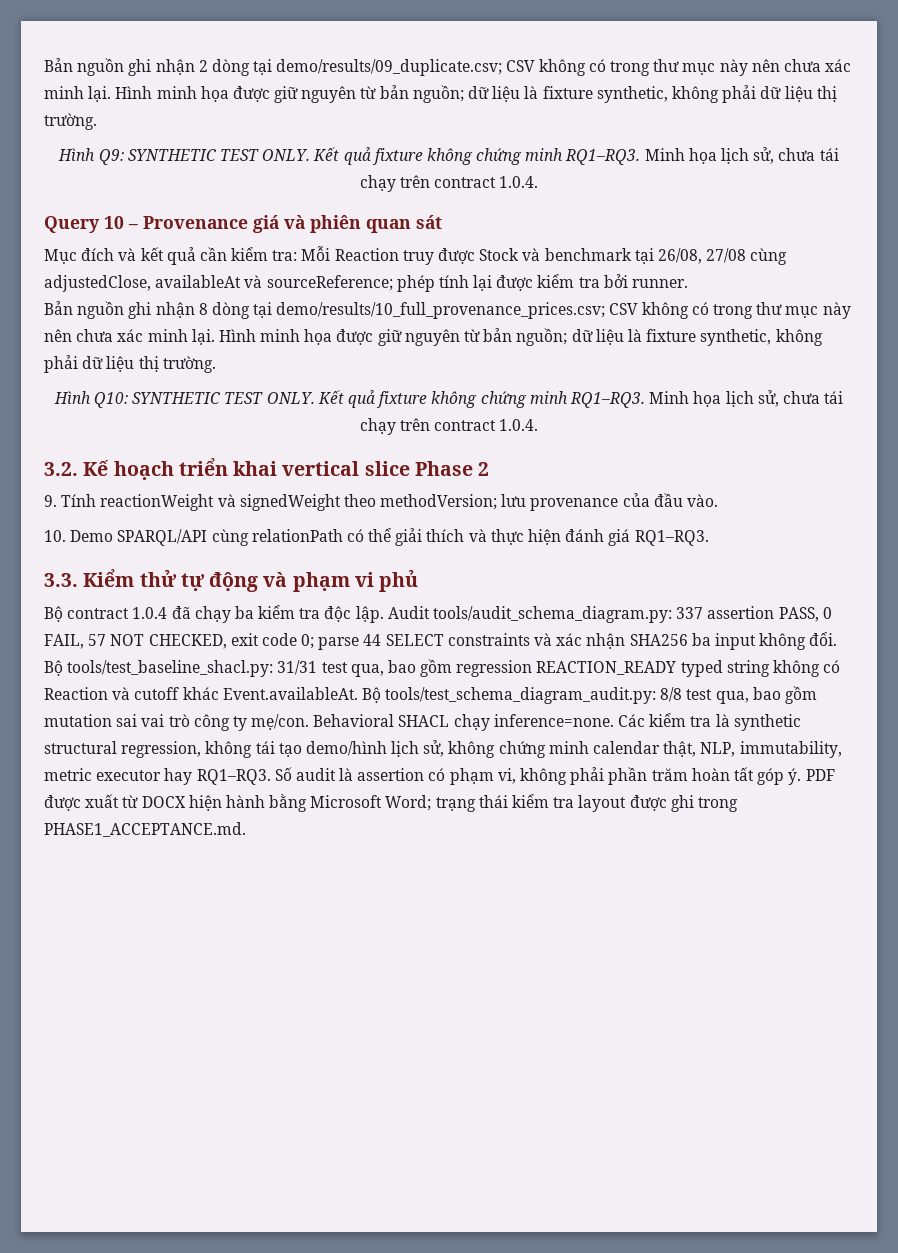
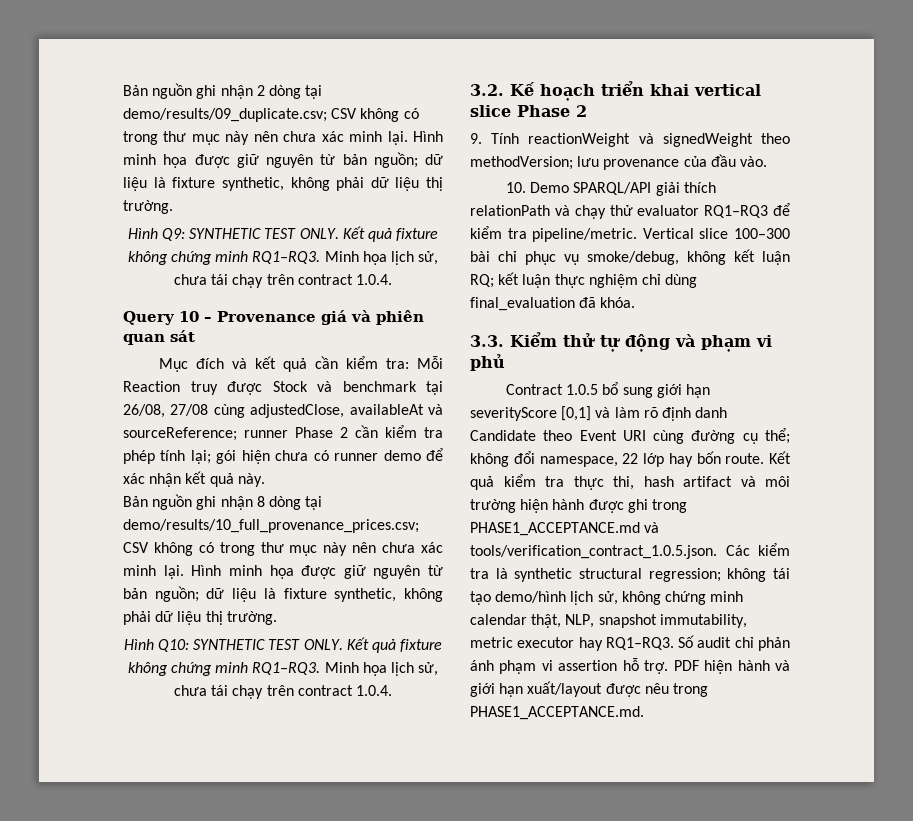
- Mục đích và kết quả cần kiểm tra: Mỗi Reaction truy được Stock và benchmark tại 26/08, 27/08 cùng adjustedClose, availableAt và sourceReference; phép tính lại được kiểm tra bởi runner.
+ Mục đích và kết quả cần kiểm tra: Mỗi Reaction truy được Stock và benchmark tại 26/08, 27/08 cùng adjustedClose, availableAt và sourceReference; runner Phase 2 cần kiểm tra phép tính lại; gói hiện chưa có runner demo để xác nhận kết quả này.
- 10. Demo SPARQL/API cùng relationPath có thể giải thích và thực hiện đánh giá RQ1–RQ3.
+ 10. Demo SPARQL/API giải thích relationPath và chạy thử evaluator RQ1–RQ3 để kiểm tra pipeline/metric. Vertical slice 100–300 bài chỉ phục vụ smoke/debug, không kết luận RQ; kết luận thực nghiệm chỉ dùng final_evaluation đã khóa.
- Bộ contract 1.0.4 đã chạy ba kiểm tra độc lập. Audit tools/audit_schema_diagram.py: 337 assertion PASS, 0 FAIL, 57 NOT CHECKED, exit code 0; parse 44 SELECT constraints và xác nhận SHA256 ba input không đổi. Bộ tools/test_baseline_shacl.py: 31/31 test qua, bao gồm regression REACTION_READY typed string không có Reaction và cutoff khác Event.availableAt. Bộ tools/test_schema_diagram_audit.py: 8/8 test qua, bao gồm mutation sai vai trò công ty mẹ/con. Behavioral SHACL chạy inference=none. Các kiểm tra là synthetic structural regression, không tái tạo demo/hình lịch sử, không chứng minh calendar thật, NLP, immutability, metric executor hay RQ1–RQ3.
+ Contract 1.0.5 bổ sung giới hạn severityScore [0,1] và làm rõ định danh Candidate theo Event URI cùng đường cụ thể; không đổi namespace, 22 lớp hay bốn route. Kết quả kiểm tra thực thi, hash artifact và môi trường hiện hành được ghi trong PHASE1_ACCEPTANCE.md và tools/verification_contract_1.0.5.json. Các kiểm tra là synthetic structural regression; không tái tạo demo/hình lịch sử, không chứng minh calendar thật, NLP, snapshot immutability, metric executor hay RQ1–RQ3.
- Số audit là assertion có phạm vi, không phải phần trăm hoàn tất góp ý. PDF được xuất từ DOCX hiện hành bằng Microsoft Word; trạng thái kiểm tra layout được ghi trong PHASE1_ACCEPTANCE.md.
+ Số audit chỉ phản ánh phạm vi assertion hỗ trợ. PDF hiện hành và giới hạn xuất/layout được nêu trong PHASE1_ACCEPTANCE.md.

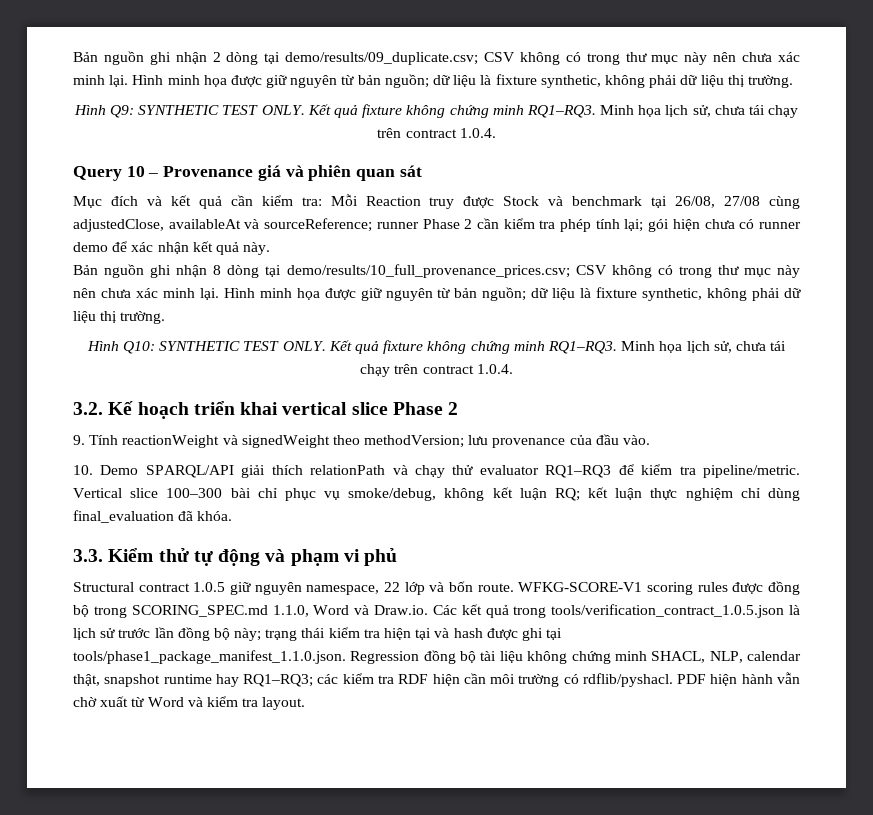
- Contract 1.0.5 bổ sung giới hạn severityScore [0,1] và làm rõ định danh Candidate theo Event URI cùng đường cụ thể; không đổi namespace, 22 lớp hay bốn route.
+ Structural contract 1.0.5 giữ nguyên namespace, 22 lớp và bốn route.
- Kết quả kiểm tra thực thi, hash artifact và môi trường hiện hành được ghi trong PHASE1_ACCEPTANCE.md và tools/verification_contract_1.0.5.json. Các kiểm tra là synthetic structural regression; không tái tạo demo/hình lịch sử, không chứng minh calendar thật, NLP, snapshot immutability, metric executor hay RQ1–RQ3. Số audit chỉ phản ánh phạm vi assertion hỗ trợ. PDF hiện hành và giới hạn xuất/layout được nêu trong PHASE1_ACCEPTANCE.md.
+ WFKG-SCORE-V1 scoring rules được đồng bộ trong SCORING_SPEC.md 1.1.0, Word và Draw.io. Các kết quả trong tools/verification_contract_1.0.5.json là lịch sử trước lần đồng bộ này; trạng thái kiểm tra hiện tại và hash được ghi tại tools/phase1_package_manifest_1.1.0.json. Regression đồng bộ tài liệu không chứng minh SHACL, NLP, calendar thật, snapshot runtime hay RQ1–RQ3; các kiểm tra RDF hiện cần môi trường có rdflib/pyshacl. PDF hiện hành vẫn chờ xuất từ Word và kiểm tra layout.

